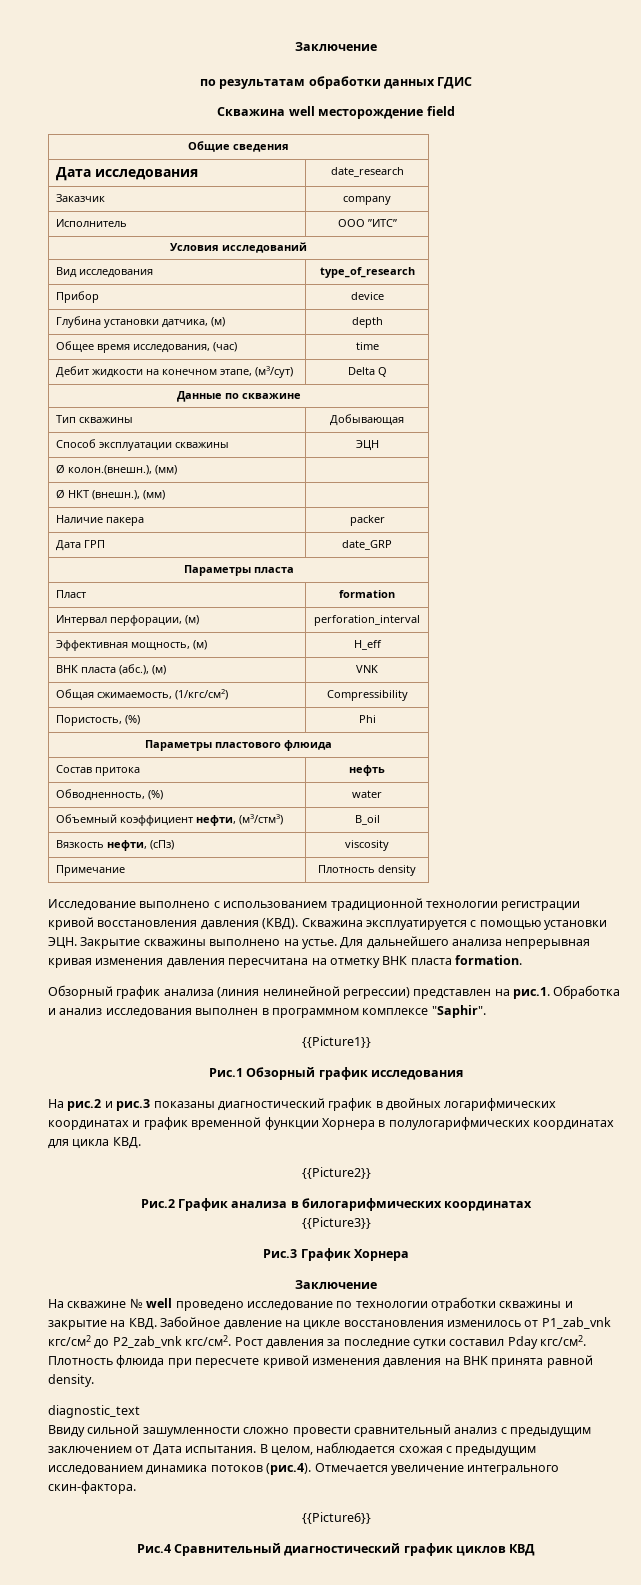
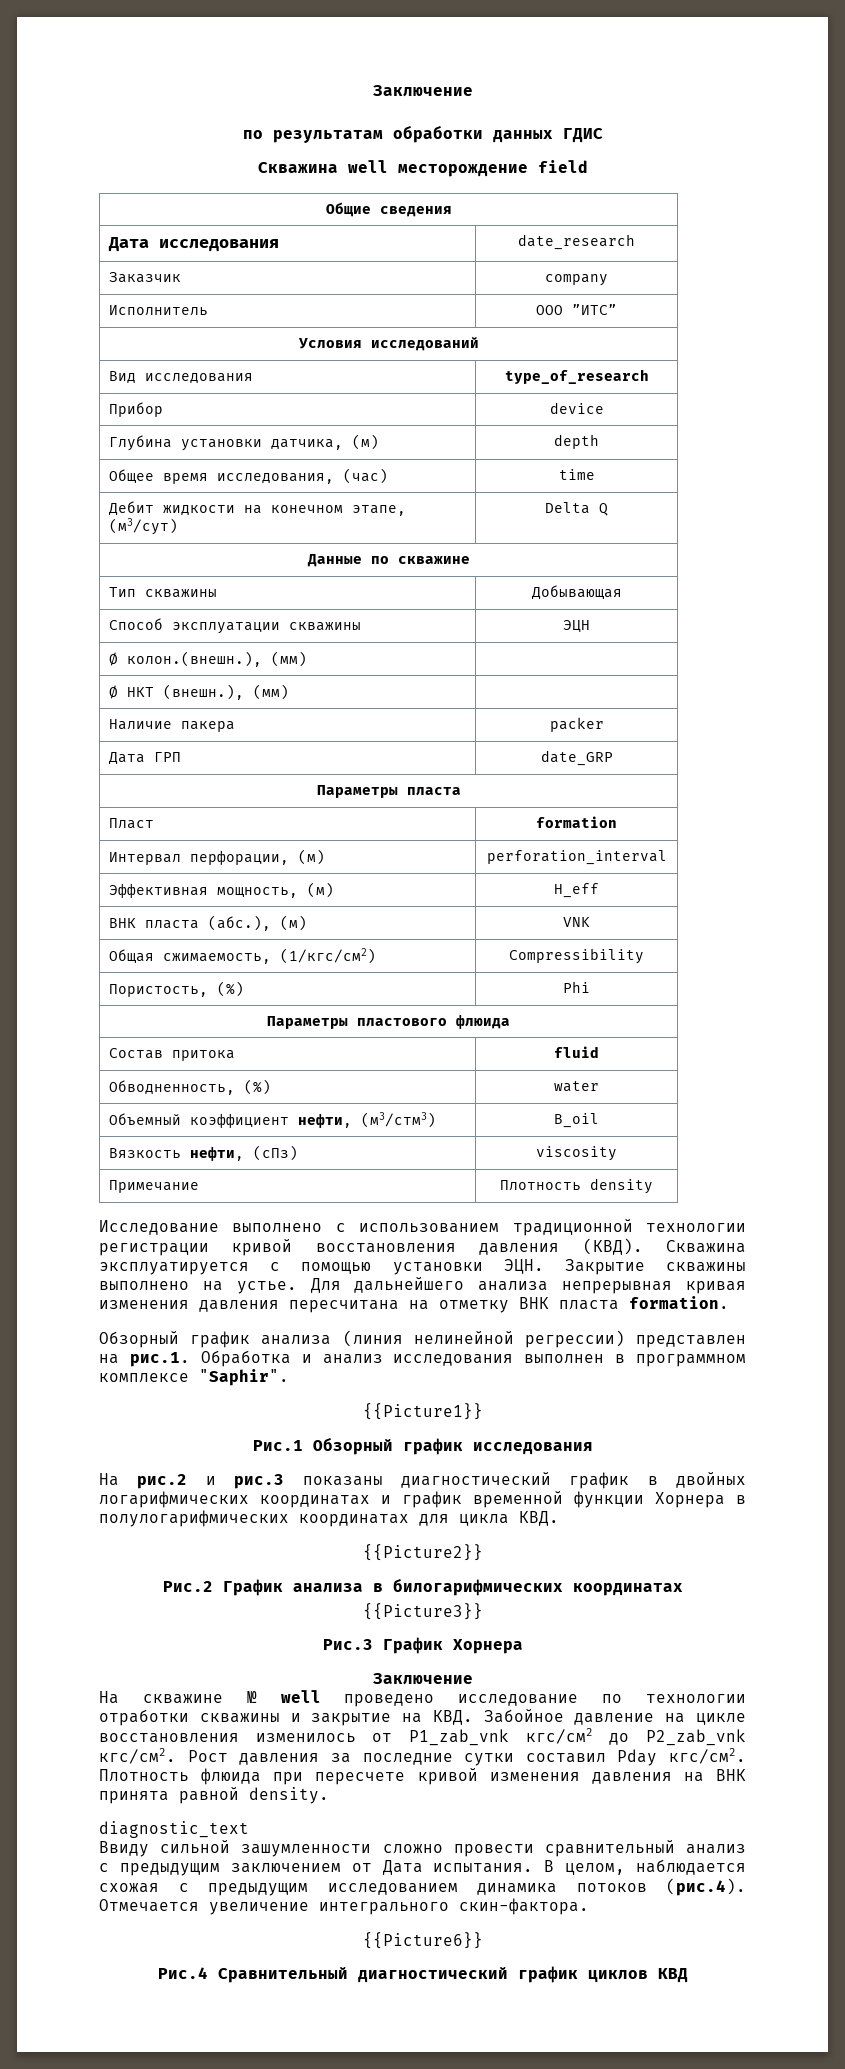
- Состав притока | нефть
+ Состав притока | fluid

